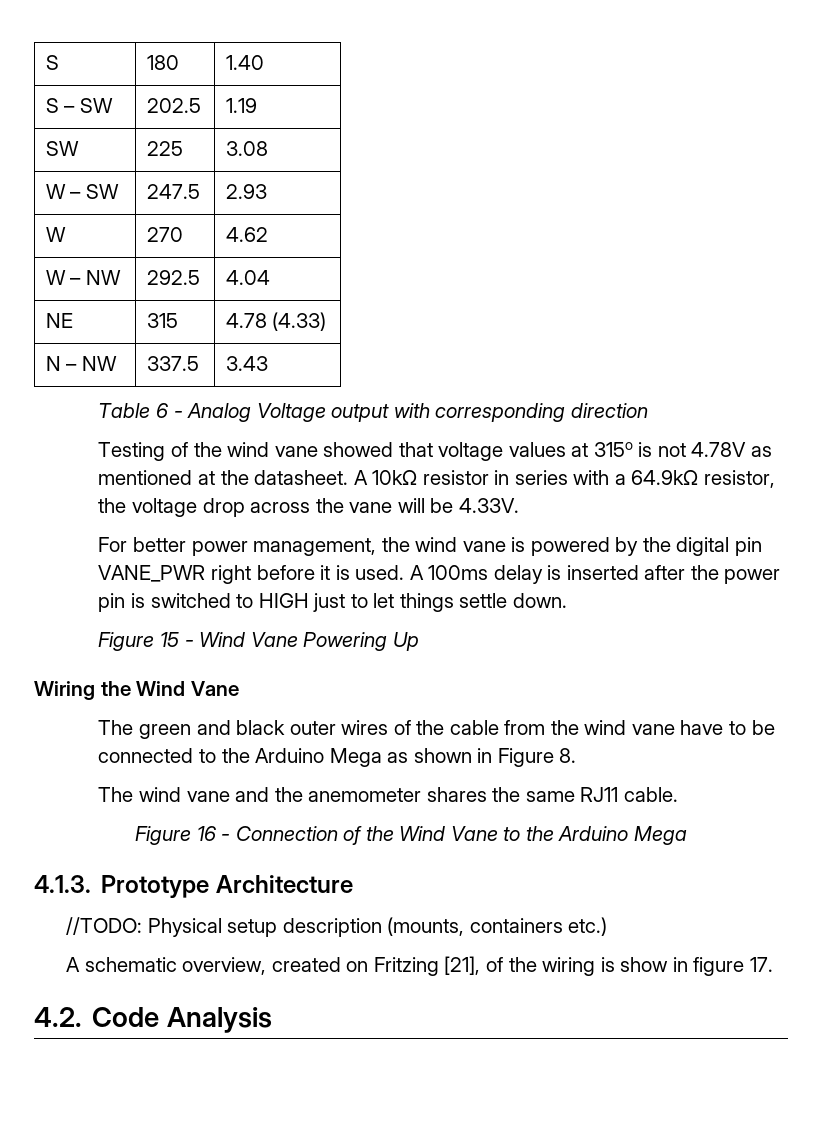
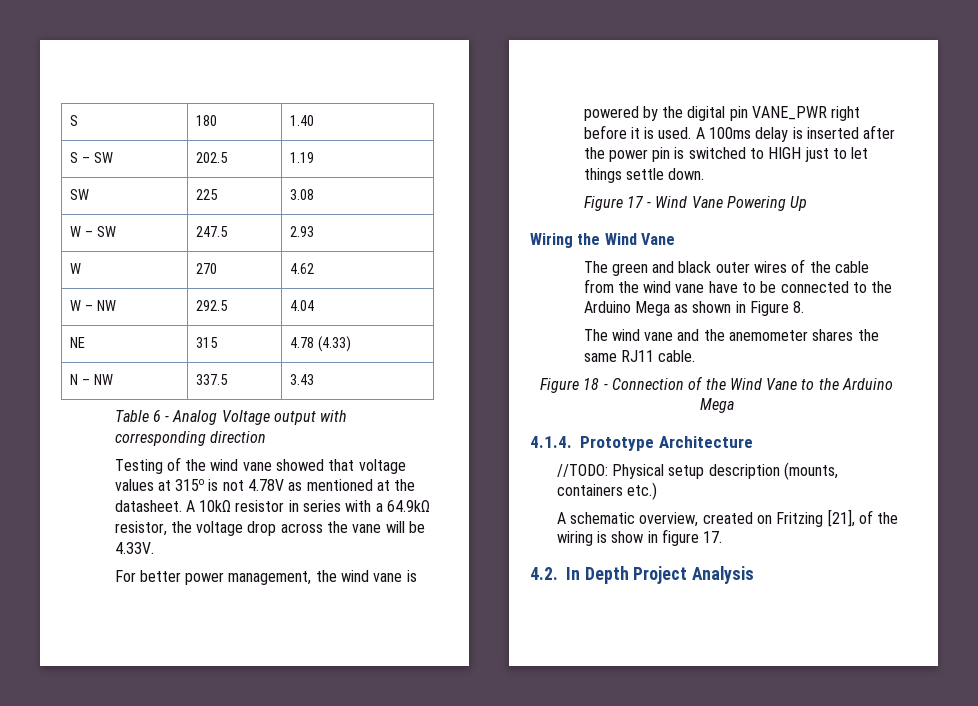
- Figure 15 - Wind Vane Powering Up
+ Figure 17 - Wind Vane Powering Up
- Figure 16 - Connection of the Wind Vane to the Arduino Mega
+ Figure 18 - Connection of the Wind Vane to the Arduino Mega
- 4.1.3. Prototype Architecture
+ 4.1.4. Prototype Architecture
- 4.2. Code Analysis
+ 4.2. In Depth Project Analysis

